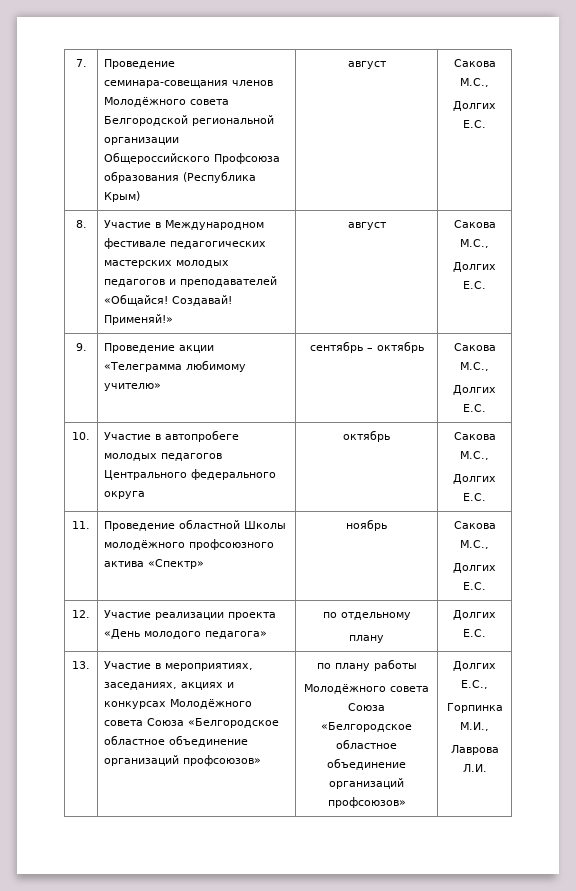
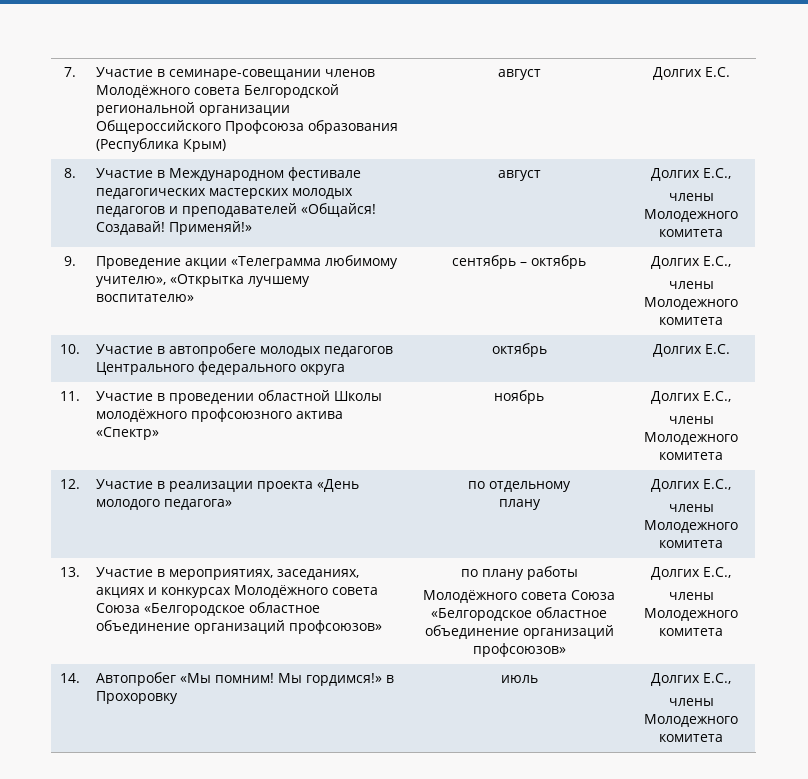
- 7. | Проведение семинара-совещания членов Молодёжного совета Белгородской региональной организации Общероссийского Профсоюза образования (Республика Крым) | август | Сакова М.С.,
- Долгих Е.С.
+ 7. | Участие в семинаре-совещании членов Молодёжного совета Белгородской региональной организации Общероссийского Профсоюза образования (Республика Крым) | август | Долгих Е.С.
- 8. | Участие в Международном фестивале педагогических мастерских молодых педагогов и преподавателей «Общайся! Создавай! Применяй!» | август | Сакова М.С.,
- Долгих Е.С.
+ 8. | Участие в Международном фестивале педагогических мастерских молодых педагогов и преподавателей «Общайся! Создавай! Применяй!» | август | Долгих Е.С.,
+ члены Молодежного комитета
- 9. | Проведение акции «Телеграмма любимому учителю» | сентябрь – октябрь | Сакова М.С.,
- Долгих Е.С.
+ 9. | Проведение акции «Телеграмма любимому учителю», «Открытка лучшему воспитателю» | сентябрь – октябрь | Долгих Е.С.,
+ члены Молодежного комитета
- 10. | Участие в автопробеге молодых педагогов Центрального федерального округа | октябрь | Сакова М.С.,
- Долгих Е.С.
+ 10. | Участие в автопробеге молодых педагогов Центрального федерального округа | октябрь | Долгих Е.С.
- 11. | Проведение областной Школы молодёжного профсоюзного актива «Спектр» | ноябрь | Сакова М.С.,
- Долгих Е.С.
+ 11. | Участие в проведении областной Школы молодёжного профсоюзного актива «Спектр» | ноябрь | Долгих Е.С.,
+ члены Молодежного комитета
- 12. | Участие реализации проекта «День молодого педагога» | по отдельному
- плану | Долгих Е.С.
+ 12. | Участие в реализации проекта «День молодого педагога» | по отдельному
+ плану | Долгих Е.С.,
+ члены Молодежного комитета
  13. | Участие в мероприятиях, заседаниях, акциях и конкурсах Молодёжного совета Союза «Белгородское областное объединение организаций профсоюзов» | по плану работы
  Молодёжного совета Союза «Белгородское областное объединение организаций профсоюзов» | Долгих Е.С.,
- Горпинка М.И.,
- Лаврова Л.И.
+ члены Молодежного комитета
+ 14. | Автопробег «Мы помним! Мы гордимся!» в Прохоровку | июль | Долгих Е.С.,
+ члены Молодежного комитета

